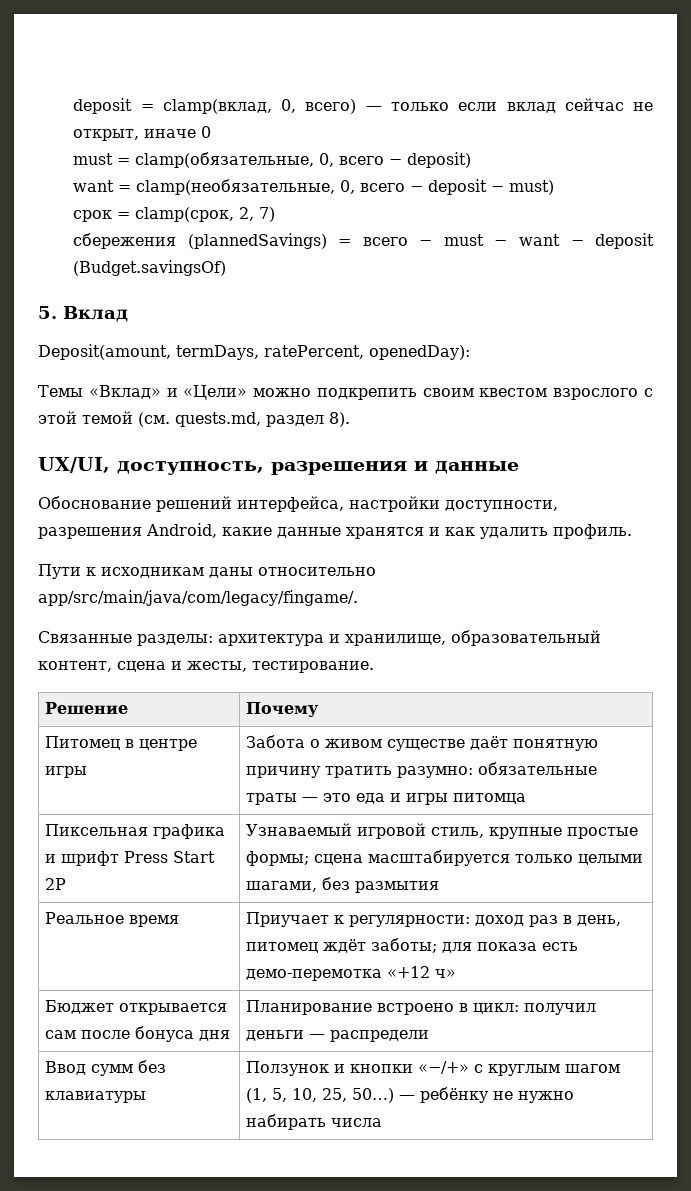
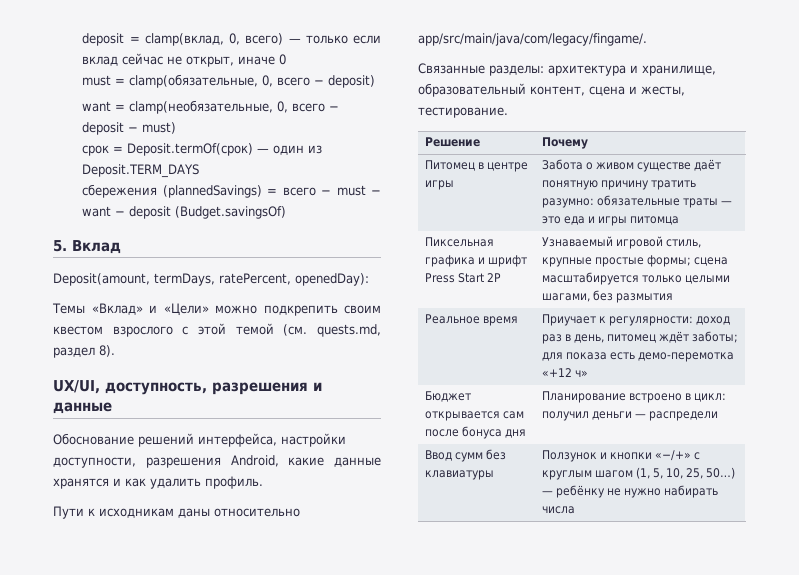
- срок = clamp(срок, 2, 7)
+ срок = Deposit.termOf(срок) — один из Deposit.TERM_DAYS

